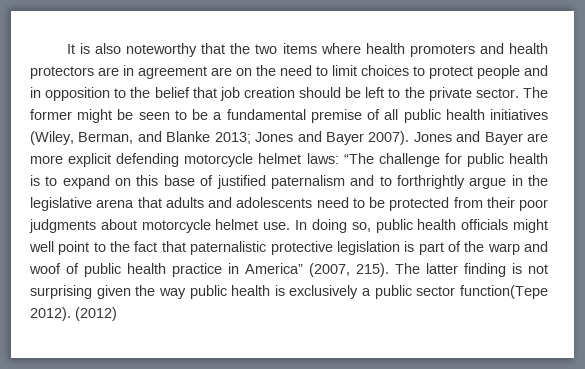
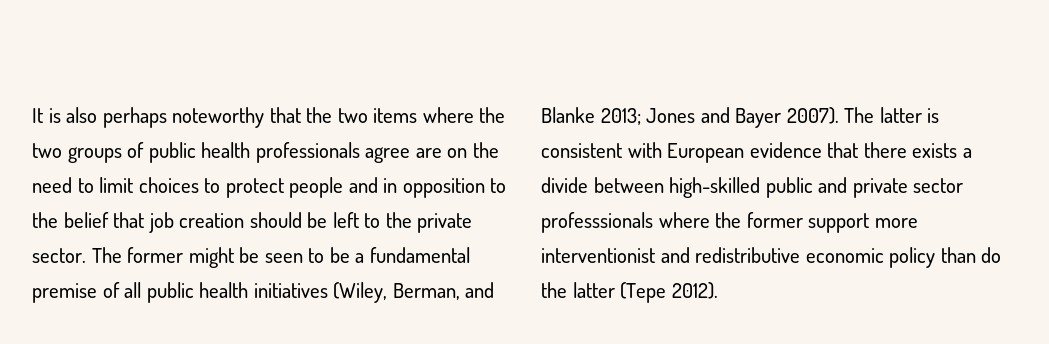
- It is also noteworthy that the two items where health promoters and health protectors are in agreement are on the need to limit choices to protect people and in opposition to the belief that job creation should be left to the private sector.
+ It is also perhaps noteworthy that the two items where the two groups of public health professionals agree are on the need to limit choices to protect people and in opposition to the belief that job creation should be left to the private sector.
- Jones and Bayer are more explicit defending motorcycle helmet laws: “The challenge for public health is to expand on this base of justified paternalism and to forthrightly argue in the legislative arena that adults and adolescents need to be protected from their poor judgments about motorcycle helmet use. In doing so, public health officials might well point to the fact that paternalistic protective legislation is part of the warp and woof of public health practice in America” (2007, 215). The latter finding is not surprising given the way public health is exclusively a public sector function(Tepe 2012). (2012)
+ The latter is consistent with European evidence that there exists a divide between high-skilled public and private sector professsionals where the former support more interventionist and redistributive economic policy than do the latter (Tepe 2012).

